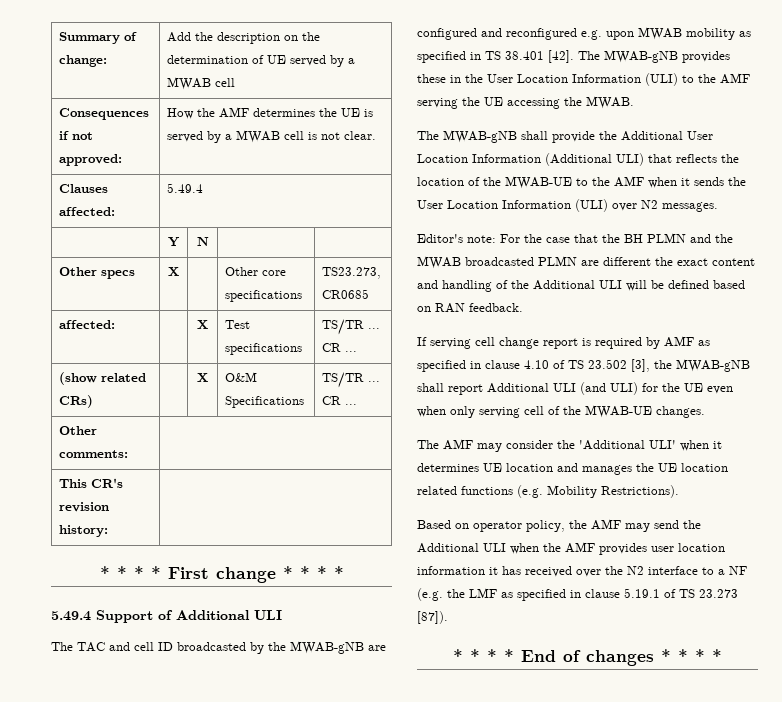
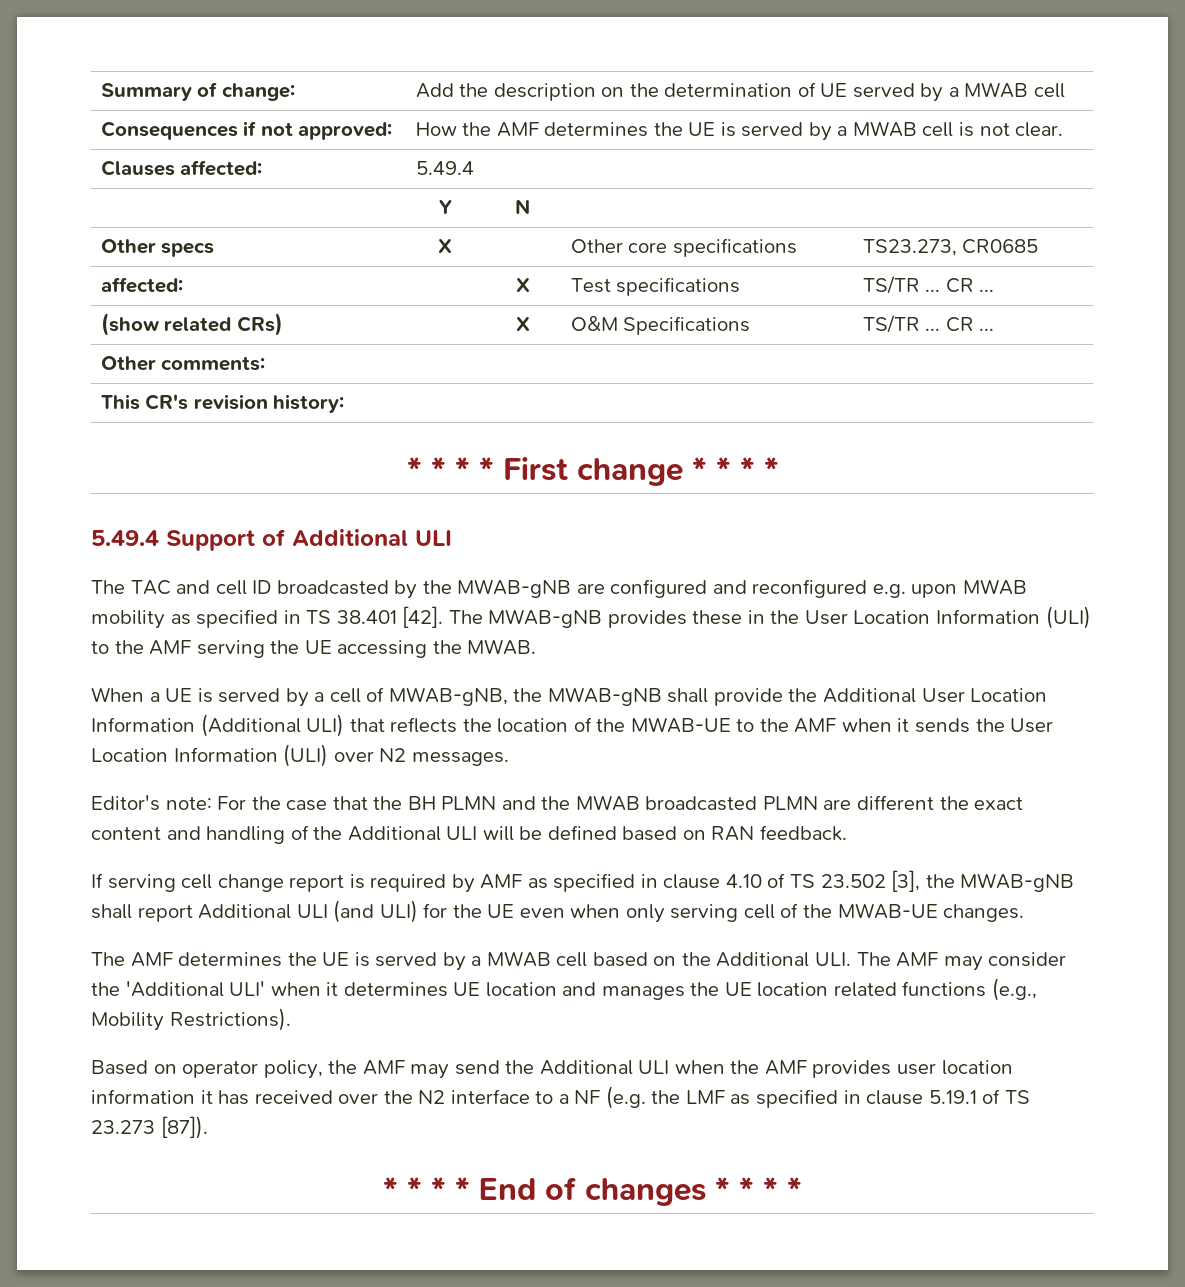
- The MWAB-gNB shall provide the Additional User Location Information (Additional ULI) that reflects the location of the MWAB-UE to the AMF when it sends the User Location Information (ULI) over N2 messages.
+ When a UE is served by a cell of MWAB-gNB, the MWAB-gNB shall provide the Additional User Location Information (Additional ULI) that reflects the location of the MWAB-UE to the AMF when it sends the User Location Information (ULI) over N2 messages.
- The AMF may consider the 'Additional ULI' when it determines UE location and manages the UE location related functions (e.g. Mobility Restrictions).
+ The AMF determines the UE is served by a MWAB cell based on the Additional ULI. The AMF may consider the 'Additional ULI' when it determines UE location and manages the UE location related functions (e.g., Mobility Restrictions).

